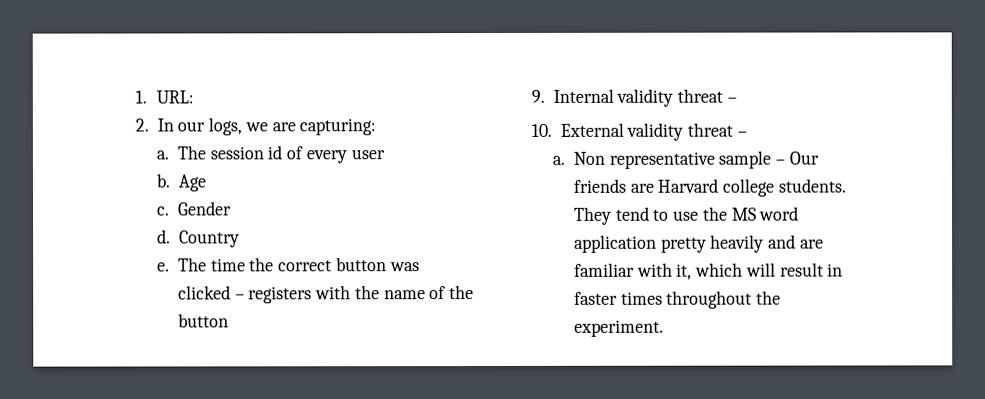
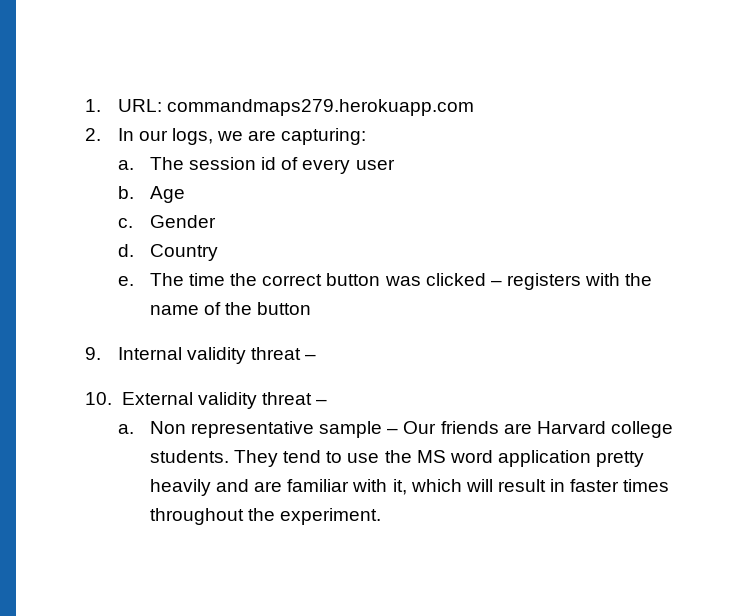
- 1. URL:
+ 1. URL: commandmaps279.herokuapp.com

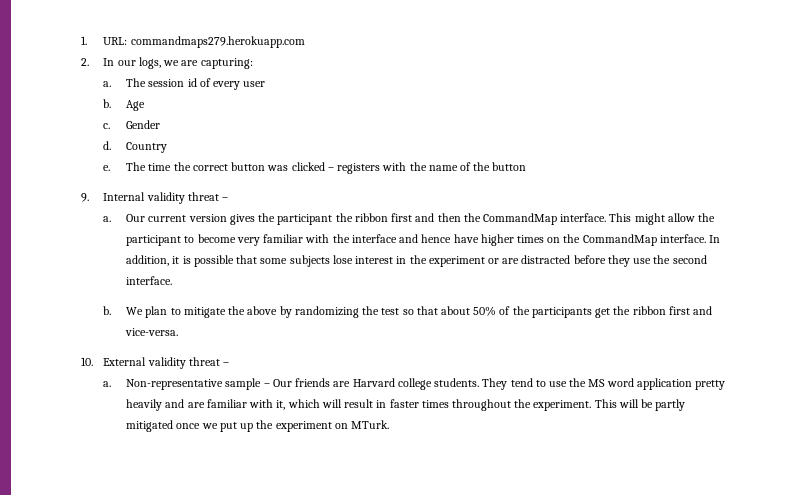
+ a. Our current version gives the participant the ribbon first and then the CommandMap interface. This might allow the participant to become very familiar with the interface and hence have higher times on the CommandMap interface. In addition, it is possible that some subjects lose interest in the experiment or are distracted before they use the second interface.
+ b. We plan to mitigate the above by randomizing the test so that about 50% of the participants get the ribbon first and vice-versa.
- Non representative sample – Our friends are Harvard college students.
+ Non-representative sample – Our friends are Harvard college students.
+ This will be partly mitigated once we put up the experiment on MTurk.

